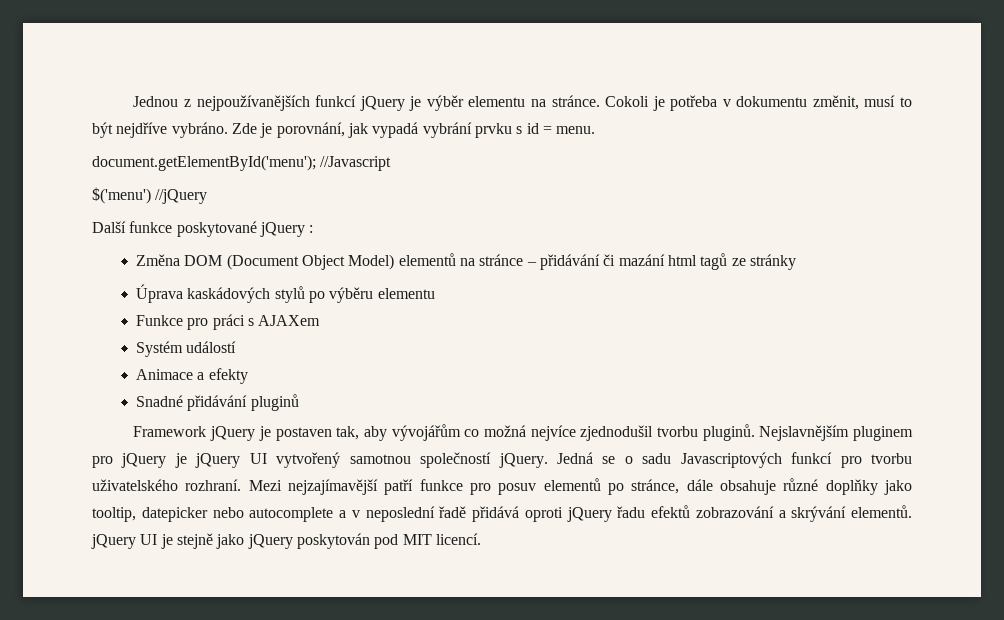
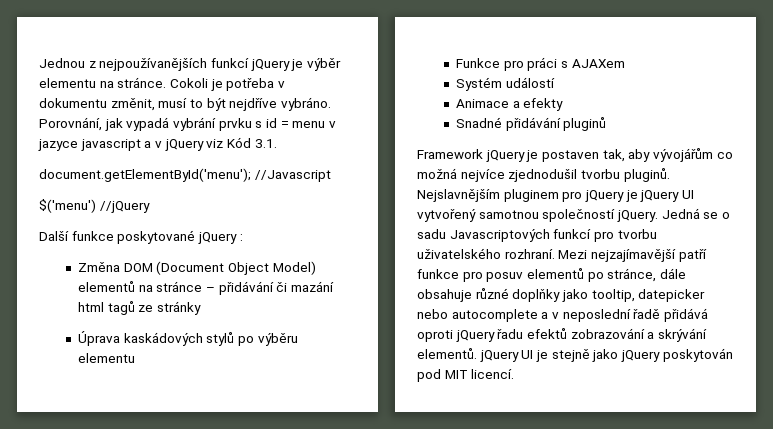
- Zde je porovnání, jak vypadá vybrání prvku s id = menu.
+ Porovnání, jak vypadá vybrání prvku s id = menu v jazyce javascript a v jQuery viz Kód 3.1.

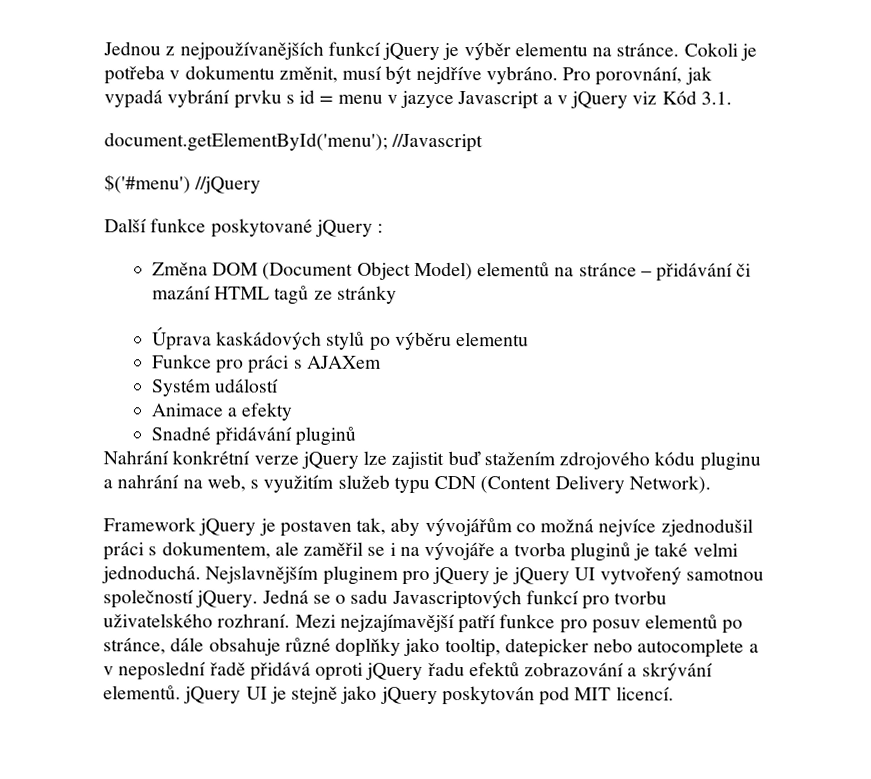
- Cokoli je potřeba v dokumentu změnit, musí to být nejdříve vybráno.
+ Cokoli je potřeba v dokumentu změnit, musí být nejdříve vybráno.
- Porovnání, jak vypadá vybrání prvku s id = menu v jazyce javascript a v jQuery viz Kód 3.1.
+ Pro porovnání, jak vypadá vybrání prvku s id = menu v jazyce Javascript a v jQuery viz Kód 3.1.
- $('menu') //jQuery
+ $('#menu') //jQuery
- Změna DOM (Document Object Model) elementů na stránce – přidávání či mazání html tagů ze stránky
+ Změna DOM (Document Object Model) elementů na stránce – přidávání či mazání HTML tagů ze stránky
+ Nahrání konkrétní verze jQuery lze zajistit buď stažením zdrojového kódu pluginu a nahrání na web, s využitím služeb typu CDN (Content Delivery Network).
- Framework jQuery je postaven tak, aby vývojářům co možná nejvíce zjednodušil tvorbu pluginů.
+ Framework jQuery je postaven tak, aby vývojářům co možná nejvíce zjednodušil práci s dokumentem, ale zaměřil se i na vývojáře a tvorba pluginů je také velmi jednoduchá.

